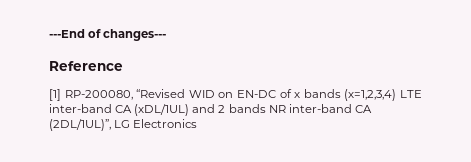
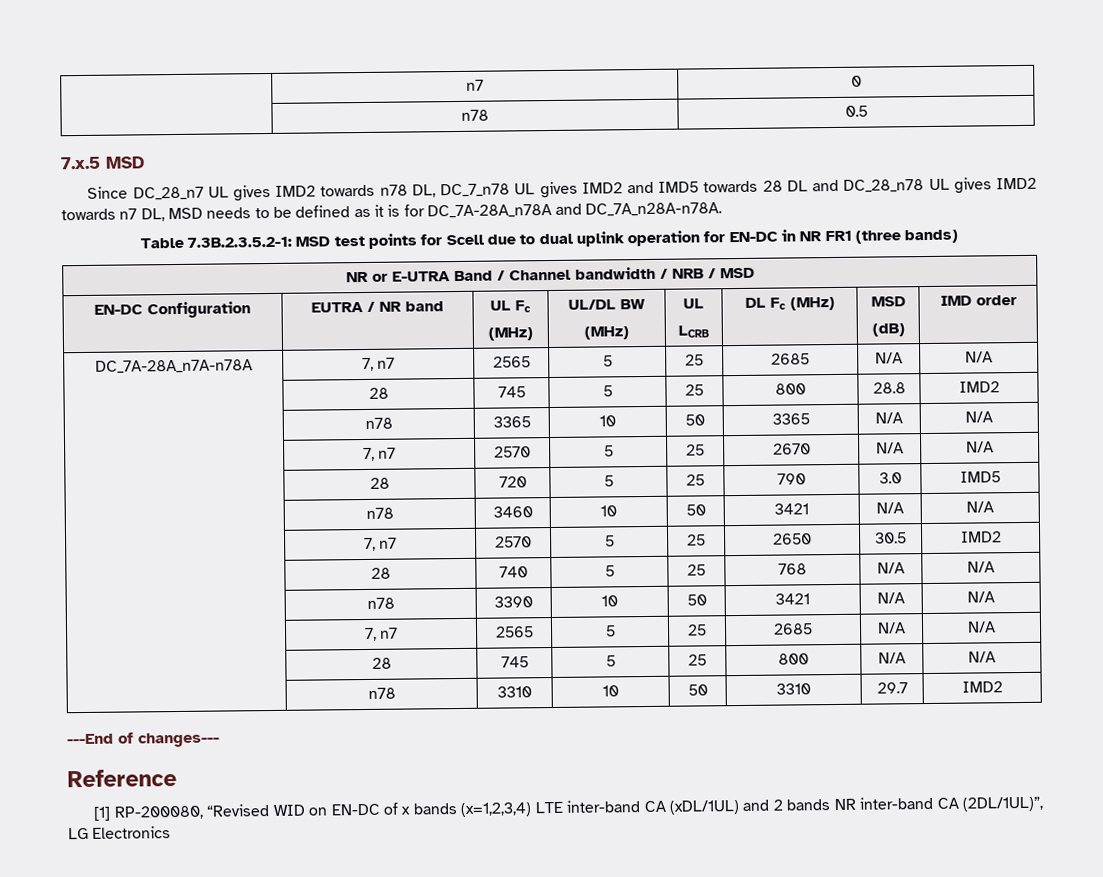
+ | n7 | 0
+ | n78 | 0.5
+ 7.x.5 MSD
+ Since DC_28_n7 UL gives IMD2 towards n78 DL, DC_7_n78 UL gives IMD2 and IMD5 towards 28 DL and DC_28_n78 UL gives IMD2 towards n7 DL, MSD needs to be defined as it is for DC_7A-28A_n78A and DC_7A_n28A-n78A.
+ Table 7.3B.2.3.5.2-1: MSD test points for Scell due to dual uplink operation for EN-DC in NR FR1 (three bands)
+ NR or E-UTRA Band / Channel bandwidth / NRB / MSD
+ EN-DC Configuration | EUTRA / NR band | UL Fc
+ (MHz) | UL/DL BW
+ (MHz) | UL
+ LCRB | DL Fc (MHz) | MSD
+ (dB) | IMD order
+ DC_7A-28A_n7A-n78A | 7, n7 | 2565 | 5 | 25 | 2685 | N/A | N/A
+ | 28 | 745 | 5 | 25 | 800 | 28.8 | IMD2
+ | n78 | 3365 | 10 | 50 | 3365 | N/A | N/A
+ | 7, n7 | 2570 | 5 | 25 | 2670 | N/A | N/A
+ | 28 | 720 | 5 | 25 | 790 | 3.0 | IMD5
+ | n78 | 3460 | 10 | 50 | 3421 | N/A | N/A
+ | 7, n7 | 2570 | 5 | 25 | 2650 | 30.5 | IMD2
+ | 28 | 740 | 5 | 25 | 768 | N/A | N/A
+ | n78 | 3390 | 10 | 50 | 3421 | N/A | N/A
+ | 7, n7 | 2565 | 5 | 25 | 2685 | N/A | N/A
+ | 28 | 745 | 5 | 25 | 800 | N/A | N/A
+ | n78 | 3310 | 10 | 50 | 3310 | 29.7 | IMD2

